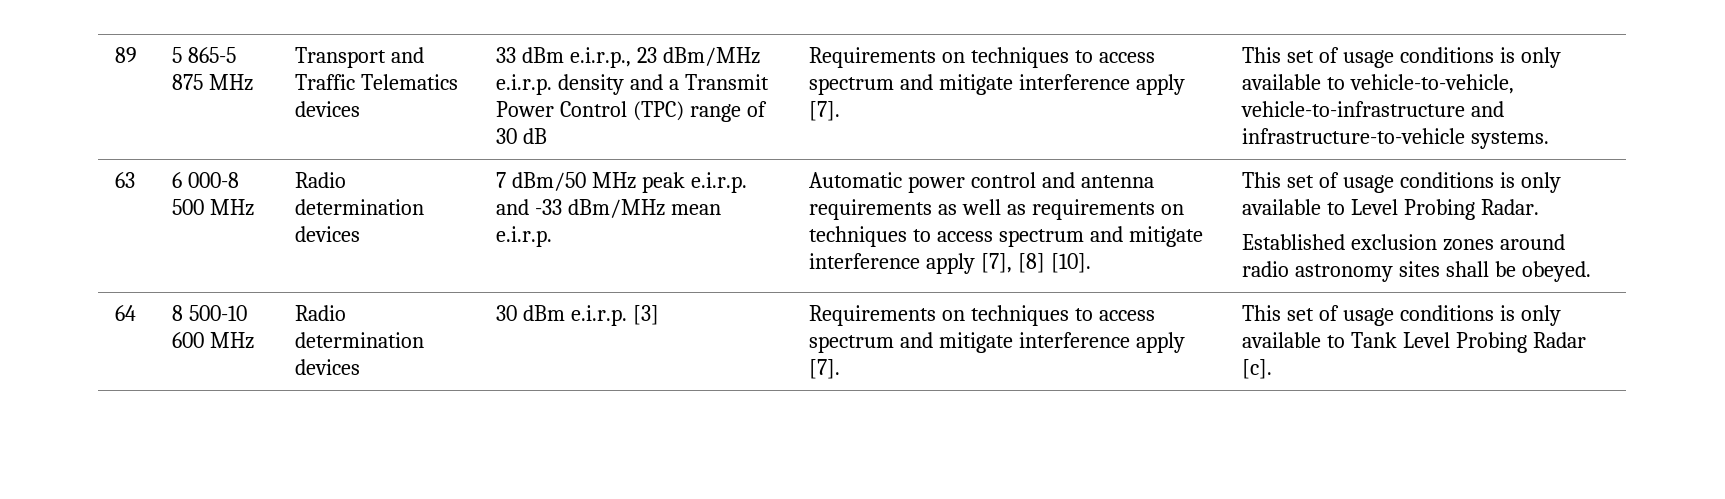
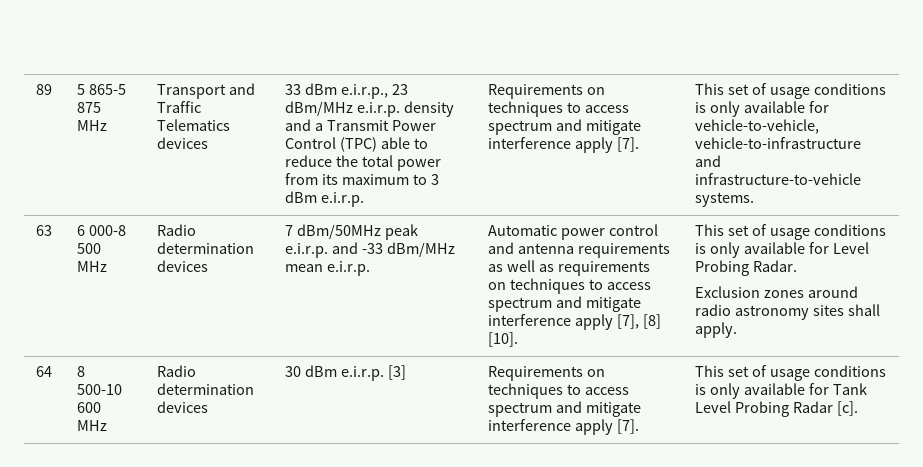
- 33 dBm e.i.r.p., 23 dBm/MHz e.i.r.p. density and a Transmit Power Control (TPC) range of 30 dB
+ 33 dBm e.i.r.p., 23 dBm/MHz e.i.r.p. density and a Transmit Power Control (TPC) able to reduce the total power from its maximum to 3 dBm e.i.r.p.
- This set of usage conditions is only available to vehicle-to-vehicle, vehicle-to-infrastructure and infrastructure-to-vehicle systems.
+ This set of usage conditions is only available for vehicle-to-vehicle, vehicle-to-infrastructure and infrastructure-to-vehicle systems.
- 7 dBm/50 MHz peak e.i.r.p. and -33 dBm/MHz mean e.i.r.p.
+ 7 dBm/50MHz peak e.i.r.p. and -33 dBm/MHz mean e.i.r.p.
- This set of usage conditions is only available to Level Probing Radar.
+ This set of usage conditions is only available for Level Probing Radar.
- Established exclusion zones around radio astronomy sites shall be obeyed.
+ Exclusion zones around radio astronomy sites shall apply.
- 64 | 8 500-10 600 MHz | Radio determination devices | 30 dBm e.i.r.p. [3] | Requirements on techniques to access spectrum and mitigate interference apply [7]. | This set of usage conditions is only available to Tank Level Probing Radar [c].
+ 64 | 8 500-10 600 MHz | Radio determination devices | 30 dBm e.i.r.p. [3] | Requirements on techniques to access spectrum and mitigate interference apply [7]. | This set of usage conditions is only available for Tank Level Probing Radar [c].

